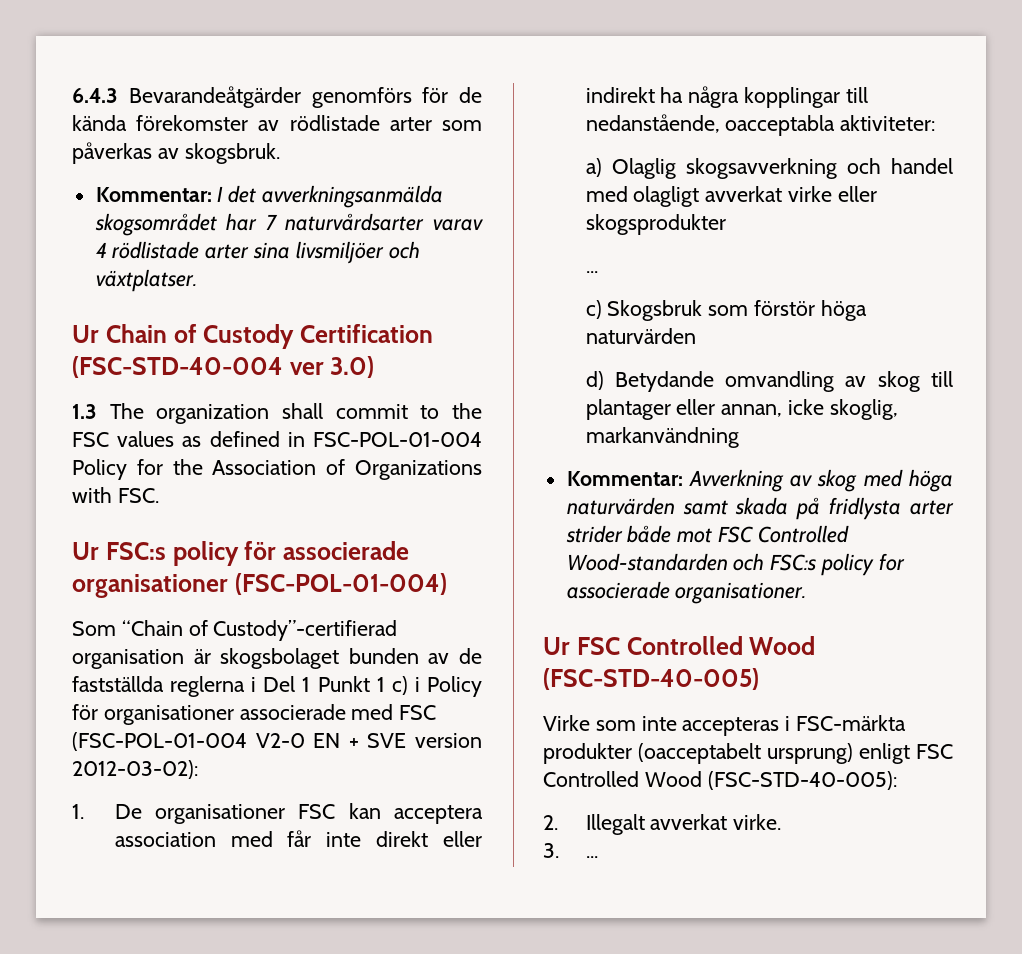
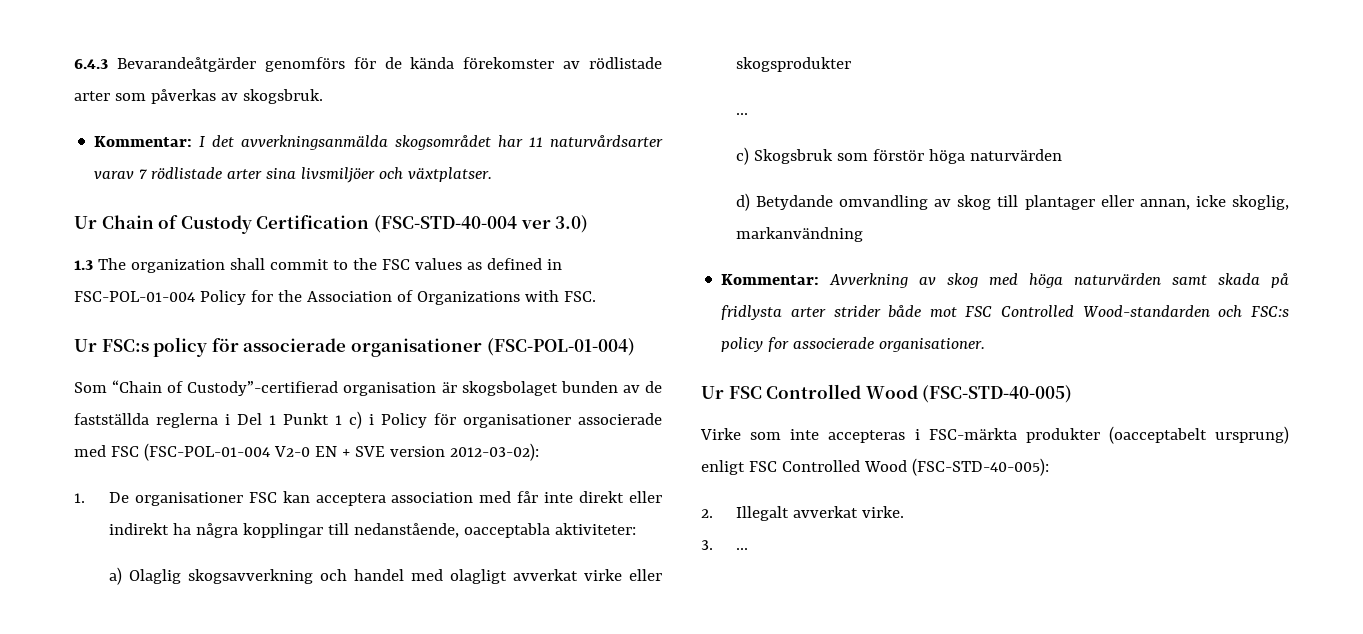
- Kommentar: I det avverkningsanmälda skogsområdet har 7 naturvårdsarter varav 4 rödlistade arter sina livsmiljöer och växtplatser.
+ Kommentar: I det avverkningsanmälda skogsområdet har 11 naturvårdsarter varav 7 rödlistade arter sina livsmiljöer och växtplatser.

